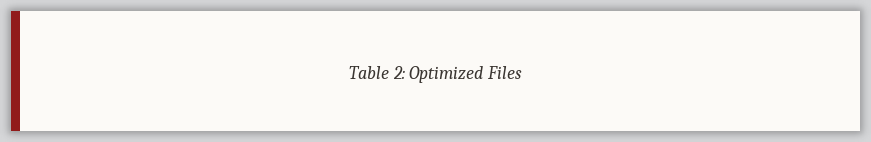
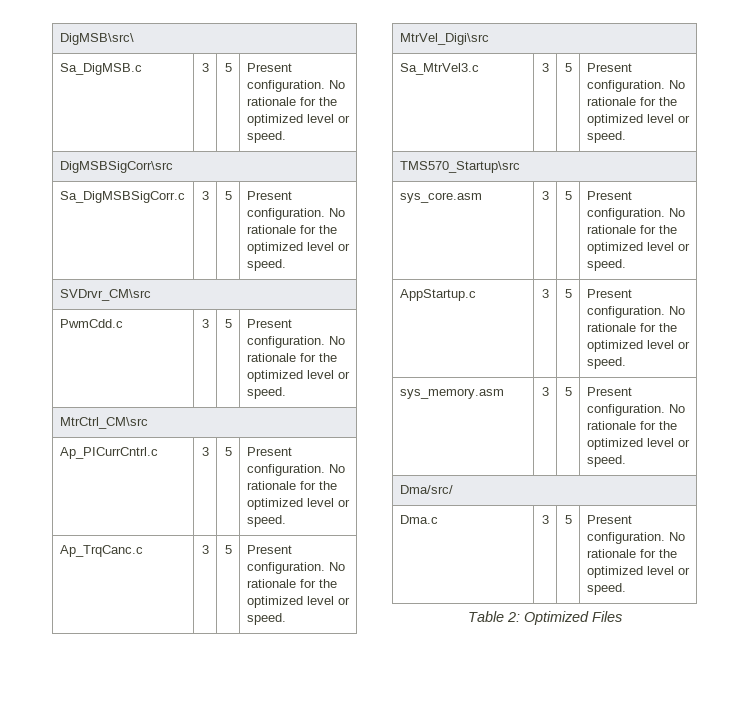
+ DigMSB\src\
+ Sa_DigMSB.c | 3 | 5 | Present configuration. No rationale for the optimized level or speed.
+ DigMSBSigCorr\src
+ Sa_DigMSBSigCorr.c | 3 | 5 | Present configuration. No rationale for the optimized level or speed.
+ SVDrvr_CM\src
+ PwmCdd.c | 3 | 5 | Present configuration. No rationale for the optimized level or speed.
+ MtrCtrl_CM\src
+ Ap_PICurrCntrl.c | 3 | 5 | Present configuration. No rationale for the optimized level or speed.
+ Ap_TrqCanc.c | 3 | 5 | Present configuration. No rationale for the optimized level or speed.
+ MtrVel_Digi\src
+ Sa_MtrVel3.c | 3 | 5 | Present configuration. No rationale for the optimized level or speed.
+ TMS570_Startup\src
+ sys_core.asm | 3 | 5 | Present configuration. No rationale for the optimized level or speed.
+ AppStartup.c | 3 | 5 | Present configuration. No rationale for the optimized level or speed.
+ sys_memory.asm | 3 | 5 | Present configuration. No rationale for the optimized level or speed.
+ Dma/src/
+ Dma.c | 3 | 5 | Present configuration. No rationale for the optimized level or speed.

